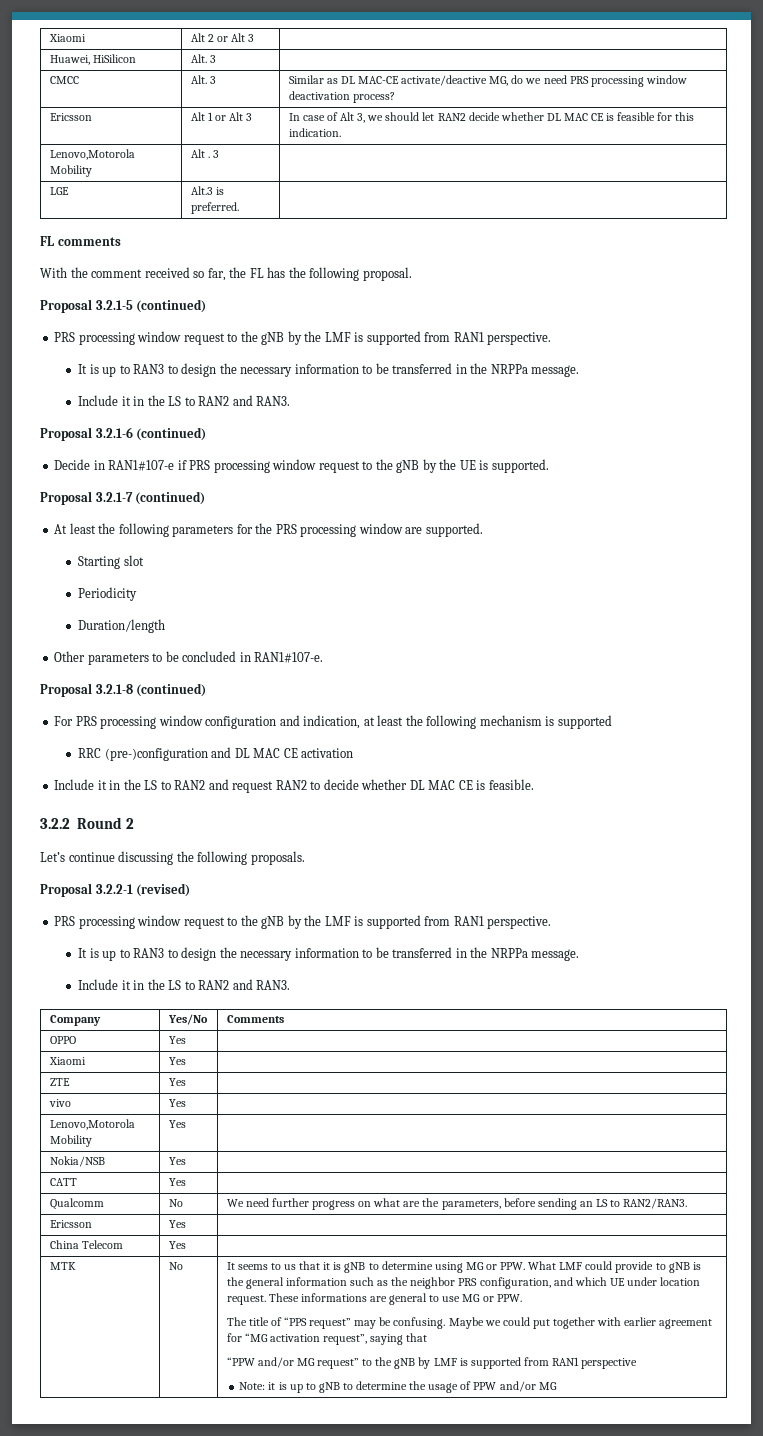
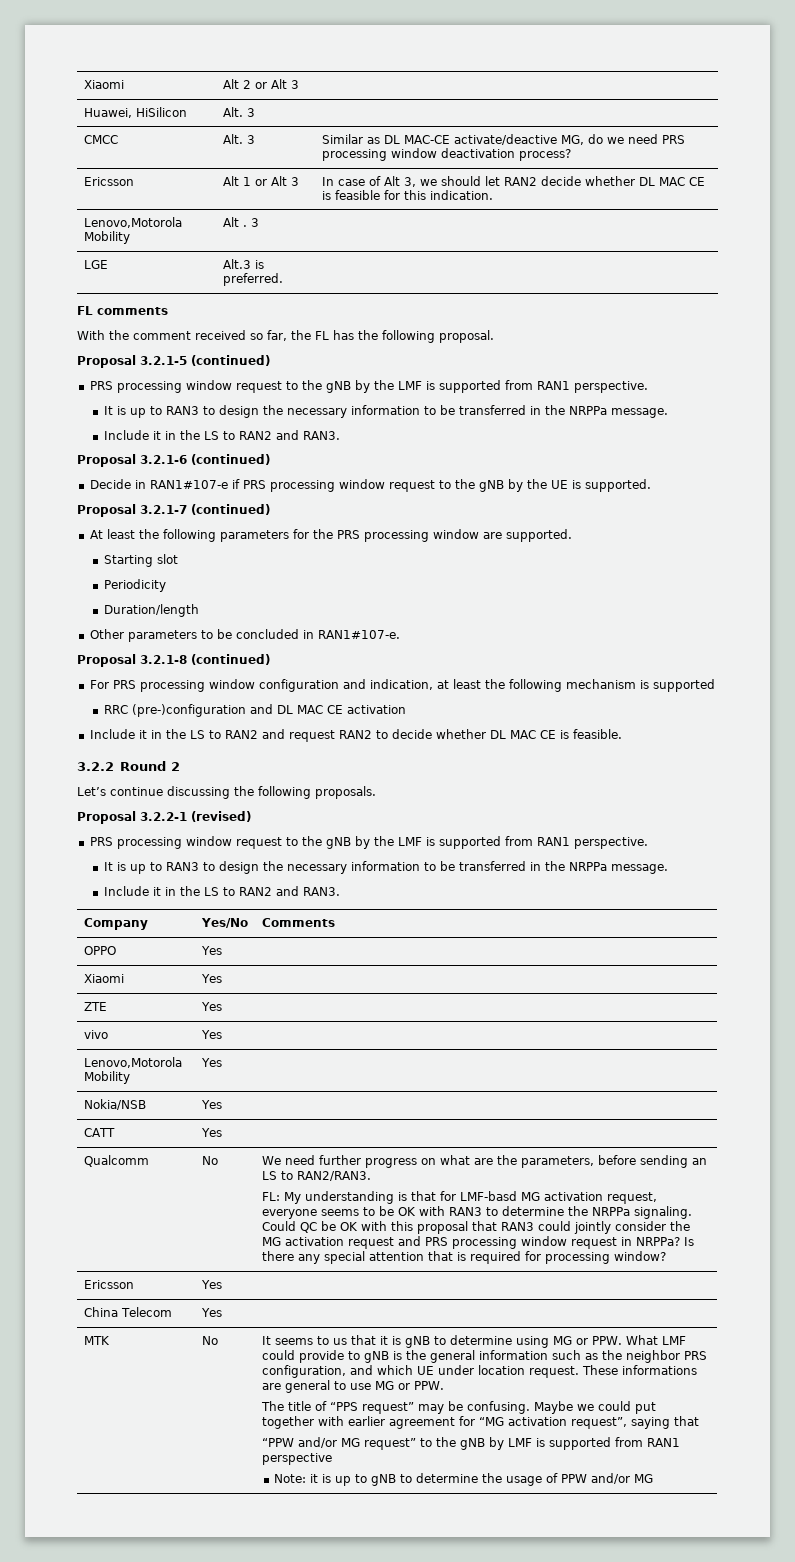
+ FL: My understanding is that for LMF-basd MG activation request, everyone seems to be OK with RAN3 to determine the NRPPa signaling. Could QC be OK with this proposal that RAN3 could jointly consider the MG activation request and PRS processing window request in NRPPa? Is there any special attention that is required for processing window?

